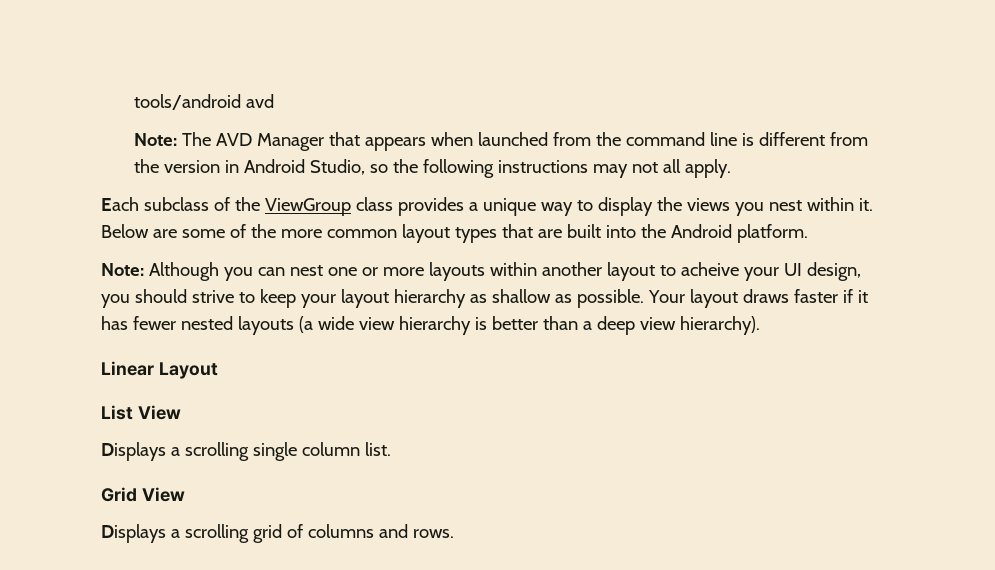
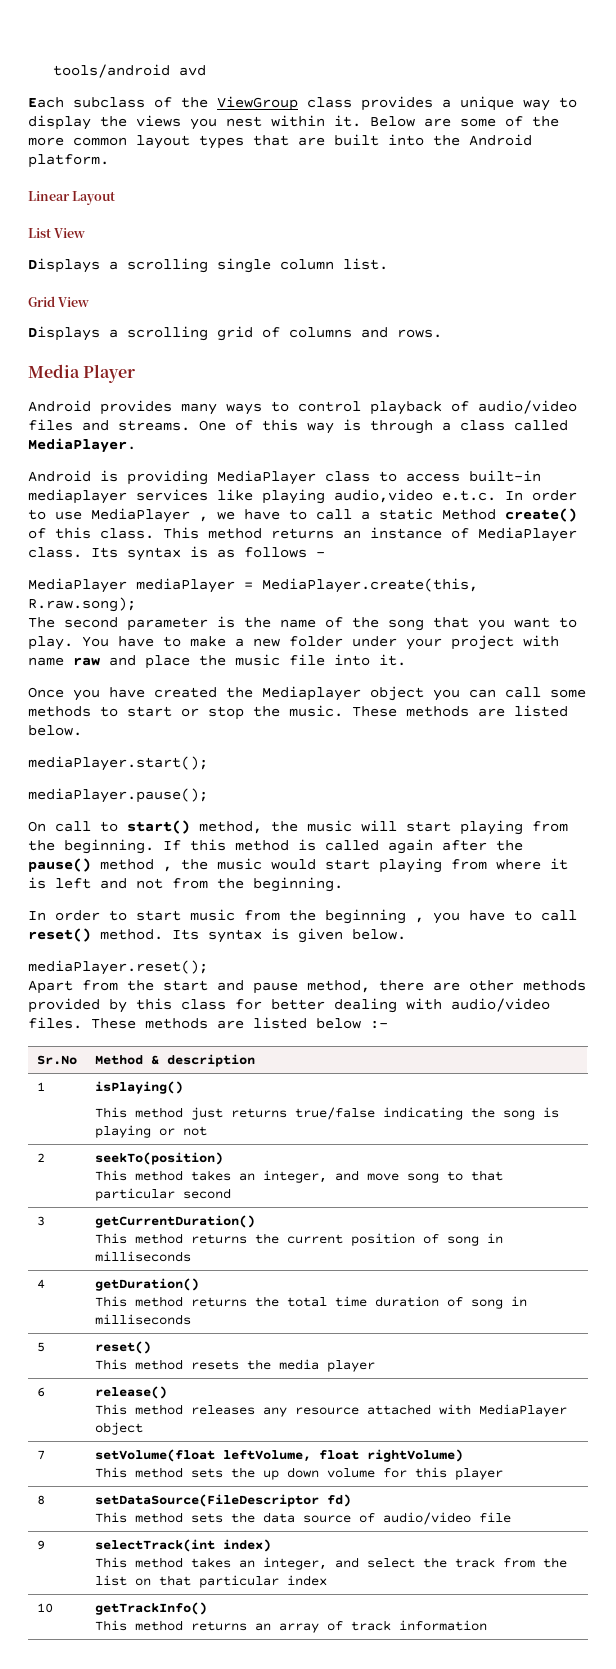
- Note: The AVD Manager that appears when launched from the command line is different from the version in Android Studio, so the following instructions may not all apply.
- Note: Although you can nest one or more layouts within another layout to acheive your UI design, you should strive to keep your layout hierarchy as shallow as possible. Your layout draws faster if it has fewer nested layouts (a wide view hierarchy is better than a deep view hierarchy).
+ Media Player
+ Android provides many ways to control playback of audio/video files and streams. One of this way is through a class called MediaPlayer.
+ Android is providing MediaPlayer class to access built-in mediaplayer services like playing audio,video e.t.c. In order to use MediaPlayer , we have to call a static Method create() of this class. This method returns an instance of MediaPlayer class. Its syntax is as follows −
+ MediaPlayer mediaPlayer = MediaPlayer.create(this, R.raw.song);
+ The second parameter is the name of the song that you want to play. You have to make a new folder under your project with name raw and place the music file into it.
+ Once you have created the Mediaplayer object you can call some methods to start or stop the music. These methods are listed below.
+ mediaPlayer.start();
+ mediaPlayer.pause();
+ On call to start() method, the music will start playing from the beginning. If this method is called again after the pause() method , the music would start playing from where it is left and not from the beginning.
+ In order to start music from the beginning , you have to call reset() method. Its syntax is given below.
+ mediaPlayer.reset();
+ Apart from the start and pause method, there are other methods provided by this class for better dealing with audio/video files. These methods are listed below :-
+ Sr.No | Method & description
+ 1 | isPlaying()
+ This method just returns true/false indicating the song is playing or not
+ 2 | seekTo(position)
+ This method takes an integer, and move song to that particular second
+ 3 | getCurrentDuration()
+ This method returns the current position of song in milliseconds
+ 4 | getDuration()
+ This method returns the total time duration of song in milliseconds
+ 5 | reset()
+ This method resets the media player
+ 6 | release()
+ This method releases any resource attached with MediaPlayer object
+ 7 | setVolume(float leftVolume, float rightVolume)
+ This method sets the up down volume for this player
+ 8 | setDataSource(FileDescriptor fd)
+ This method sets the data source of audio/video file
+ 9 | selectTrack(int index)
+ This method takes an integer, and select the track from the list on that particular index
+ 10 | getTrackInfo()
+ This method returns an array of track information

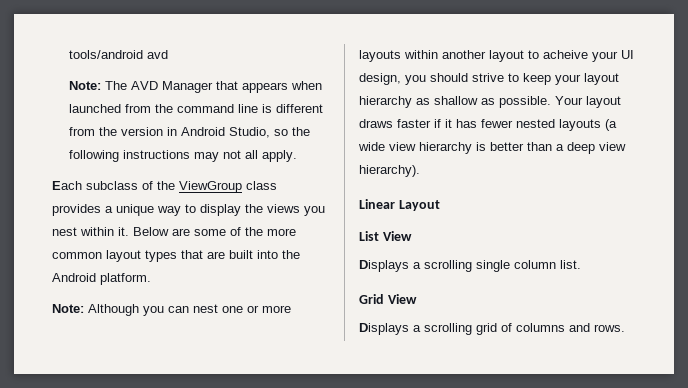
+ Note: The AVD Manager that appears when launched from the command line is different from the version in Android Studio, so the following instructions may not all apply.
+ Note: Although you can nest one or more layouts within another layout to acheive your UI design, you should strive to keep your layout hierarchy as shallow as possible. Your layout draws faster if it has fewer nested layouts (a wide view hierarchy is better than a deep view hierarchy).
- Media Player
- Android provides many ways to control playback of audio/video files and streams. One of this way is through a class called MediaPlayer.
- Android is providing MediaPlayer class to access built-in mediaplayer services like playing audio,video e.t.c. In order to use MediaPlayer , we have to call a static Method create() of this class. This method returns an instance of MediaPlayer class. Its syntax is as follows −
- MediaPlayer mediaPlayer = MediaPlayer.create(this, R.raw.song);
- The second parameter is the name of the song that you want to play. You have to make a new folder under your project with name raw and place the music file into it.
- Once you have created the Mediaplayer object you can call some methods to start or stop the music. These methods are listed below.
- mediaPlayer.start();
- mediaPlayer.pause();
- On call to start() method, the music will start playing from the beginning. If this method is called again after the pause() method , the music would start playing from where it is left and not from the beginning.
- In order to start music from the beginning , you have to call reset() method. Its syntax is given below.
- mediaPlayer.reset();
- Apart from the start and pause method, there are other methods provided by this class for better dealing with audio/video files. These methods are listed below :-
- Sr.No | Method & description
- 1 | isPlaying()
- This method just returns true/false indicating the song is playing or not
- 2 | seekTo(position)
- This method takes an integer, and move song to that particular second
- 3 | getCurrentDuration()
- This method returns the current position of song in milliseconds
- 4 | getDuration()
- This method returns the total time duration of song in milliseconds
- 5 | reset()
- This method resets the media player
- 6 | release()
- This method releases any resource attached with MediaPlayer object
- 7 | setVolume(float leftVolume, float rightVolume)
- This method sets the up down volume for this player
- 8 | setDataSource(FileDescriptor fd)
- This method sets the data source of audio/video file
- 9 | selectTrack(int index)
- This method takes an integer, and select the track from the list on that particular index
- 10 | getTrackInfo()
- This method returns an array of track information

